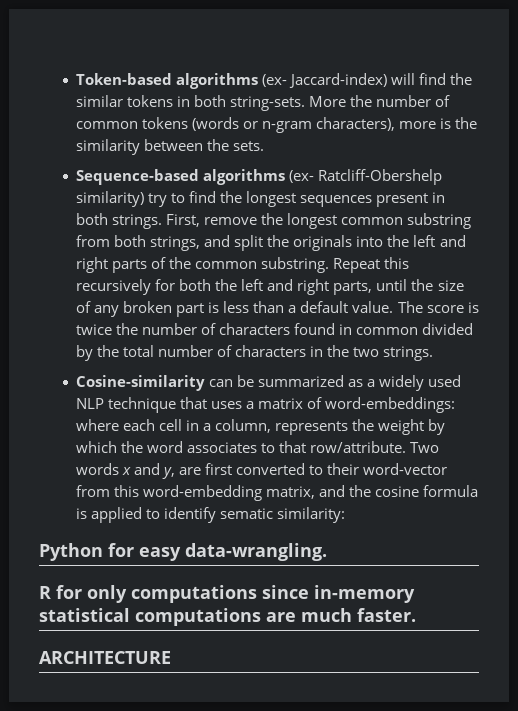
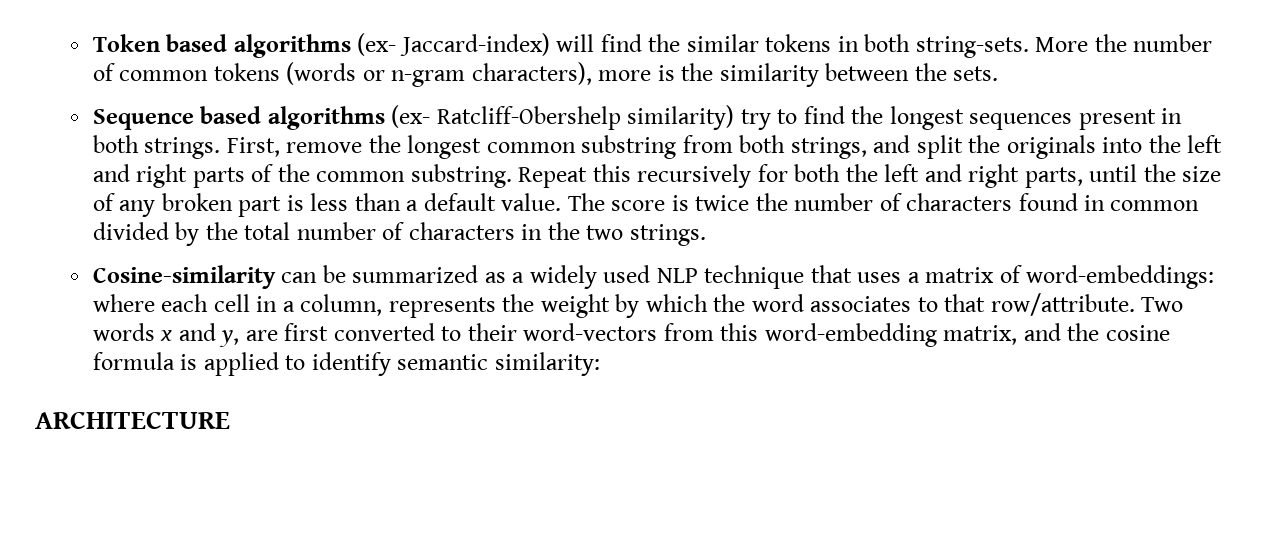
- Token-based algorithms (ex- Jaccard-index) will find the similar tokens in both string-sets.
+ Token based algorithms (ex- Jaccard-index) will find the similar tokens in both string-sets.
- Sequence-based algorithms (ex- Ratcliff-Obershelp similarity) try to find the longest sequences present in both strings.
+ Sequence based algorithms (ex- Ratcliff-Obershelp similarity) try to find the longest sequences present in both strings.
- Two words x and y, are first converted to their word-vector from this word-embedding matrix, and the cosine formula is applied to identify sematic similarity:
+ Two words x and y, are first converted to their word-vectors from this word-embedding matrix, and the cosine formula is applied to identify semantic similarity:
- Python for easy data-wrangling.
- R for only computations since in-memory statistical computations are much faster.

